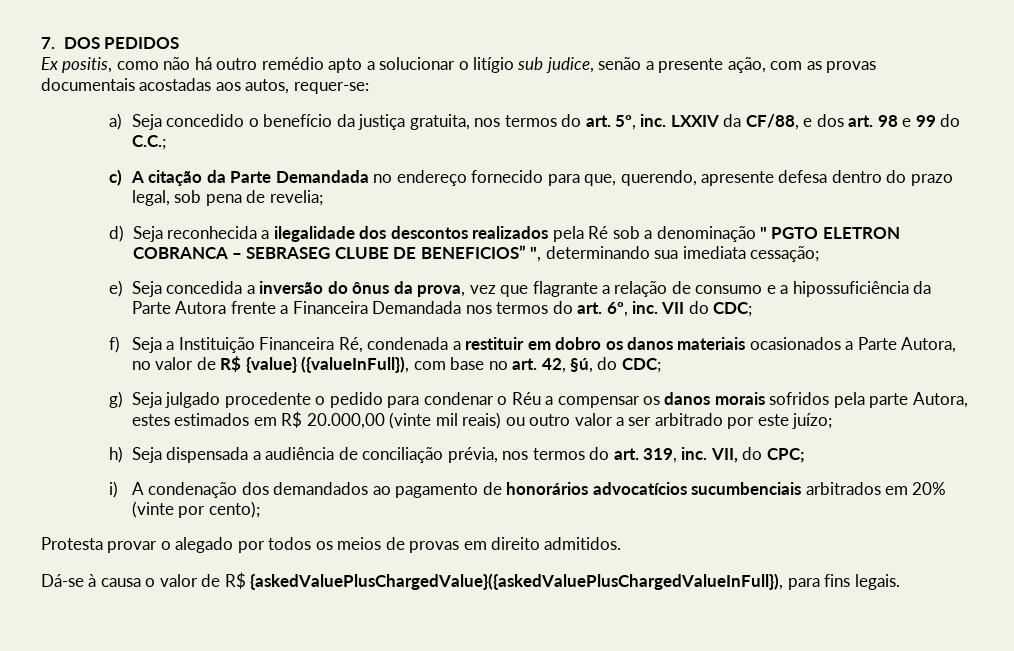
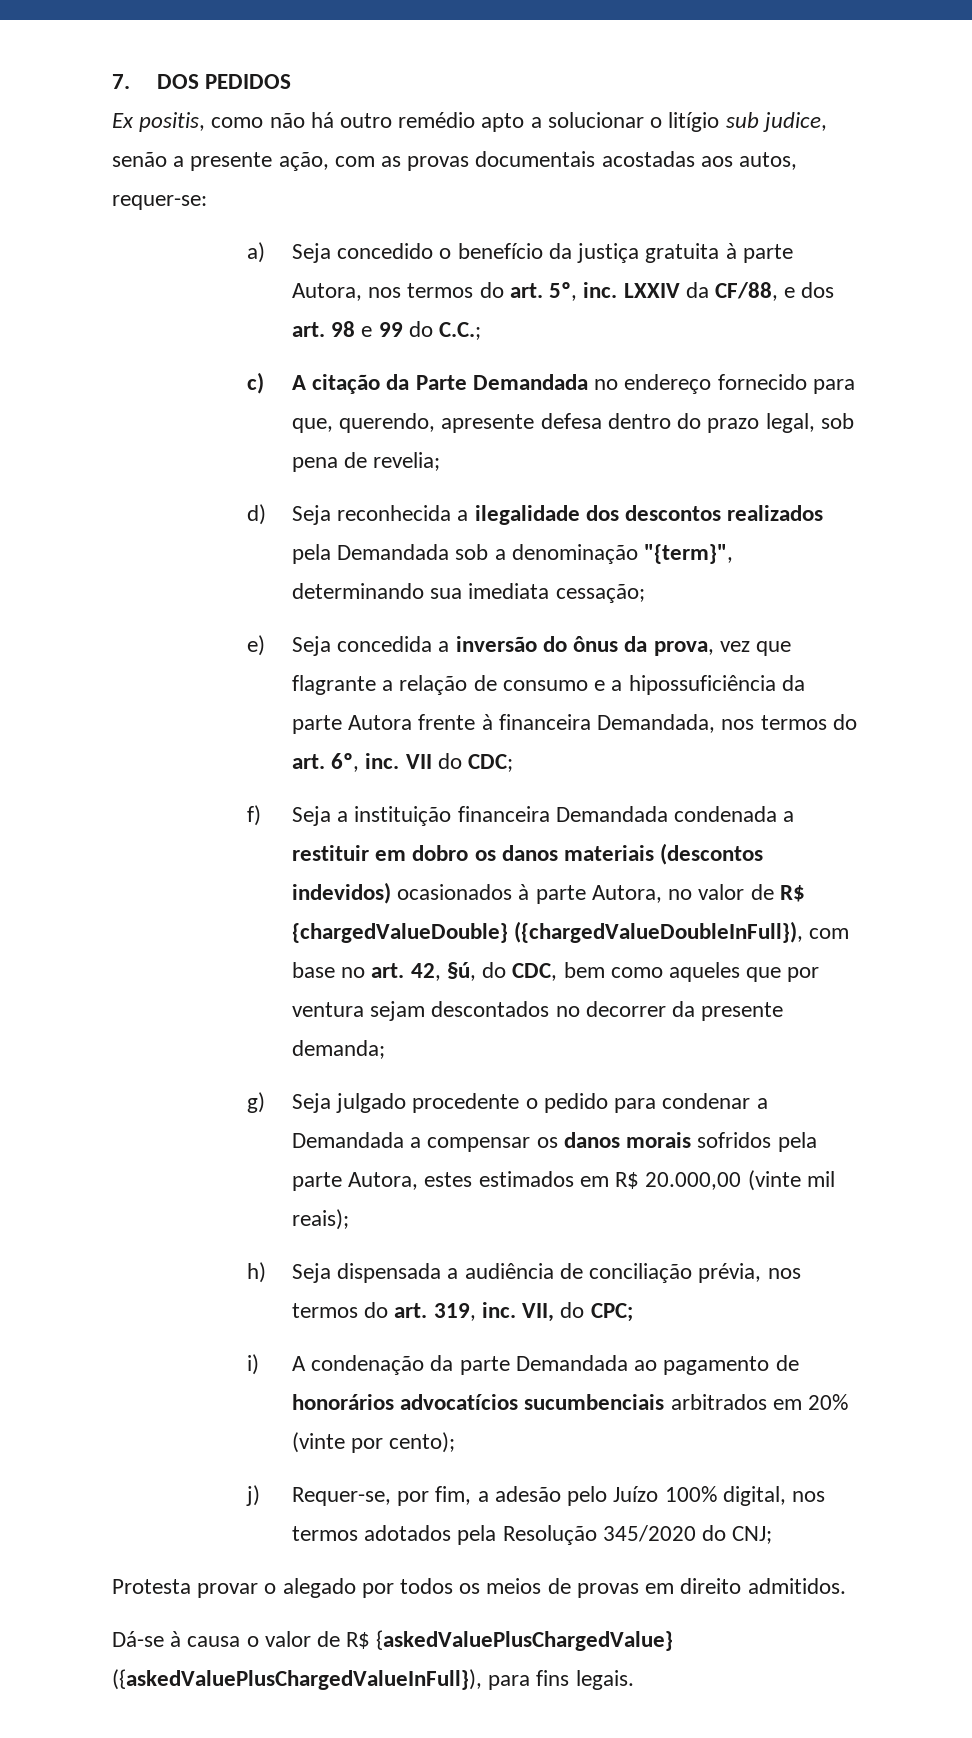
- a) Seja concedido o benefício da justiça gratuita, nos termos do art. 5º, inc. LXXIV da CF/88, e dos art. 98 e 99 do C.C.;
+ a) Seja concedido o benefício da justiça gratuita à parte Autora, nos termos do art. 5º, inc. LXXIV da CF/88, e dos art. 98 e 99 do C.C.;
- d) Seja reconhecida a ilegalidade dos descontos realizados pela Ré sob a denominação " PGTO ELETRON COBRANCA – SEBRASEG CLUBE DE BENEFICIOS” ", determinando sua imediata cessação;
+ d) Seja reconhecida a ilegalidade dos descontos realizados pela Demandada sob a denominação "{term}", determinando sua imediata cessação;
- e) Seja concedida a inversão do ônus da prova, vez que flagrante a relação de consumo e a hipossuficiência da Parte Autora frente a Financeira Demandada nos termos do art. 6º, inc. VII do CDC;
+ e) Seja concedida a inversão do ônus da prova, vez que flagrante a relação de consumo e a hipossuficiência da parte Autora frente à financeira Demandada, nos termos do art. 6º, inc. VII do CDC;
- f) Seja a Instituição Financeira Ré, condenada a restituir em dobro os danos materiais ocasionados a Parte Autora, no valor de R$ {value} ({valueInFull}), com base no art. 42, §ú, do CDC;
+ f) Seja a instituição financeira Demandada condenada a restituir em dobro os danos materiais (descontos indevidos) ocasionados à parte Autora, no valor de R$ {chargedValueDouble} ({chargedValueDoubleInFull}), com base no art. 42, §ú, do CDC, bem como aqueles que por ventura sejam descontados no decorrer da presente demanda;
- g) Seja julgado procedente o pedido para condenar o Réu a compensar os danos morais sofridos pela parte Autora, estes estimados em R$ 20.000,00 (vinte mil reais) ou outro valor a ser arbitrado por este juízo;
+ g) Seja julgado procedente o pedido para condenar a Demandada a compensar os danos morais sofridos pela parte Autora, estes estimados em R$ 20.000,00 (vinte mil reais);
- i) A condenação dos demandados ao pagamento de honorários advocatícios sucumbenciais arbitrados em 20% (vinte por cento);
+ i) A condenação da parte Demandada ao pagamento de honorários advocatícios sucumbenciais arbitrados em 20% (vinte por cento);
+ j) Requer-se, por fim, a adesão pelo Juízo 100% digital, nos termos adotados pela Resolução 345/2020 do CNJ;
- Dá-se à causa o valor de R$ {askedValuePlusChargedValue}({askedValuePlusChargedValueInFull}), para fins legais.
+ Dá-se à causa o valor de R$ {askedValuePlusChargedValue} ({askedValuePlusChargedValueInFull}), para fins legais.

